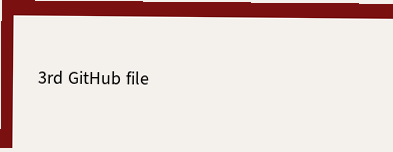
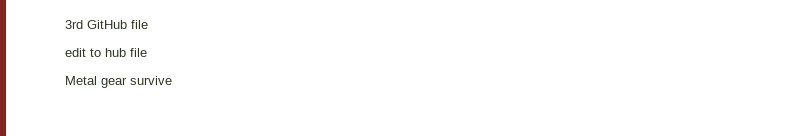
+ edit to hub file
+ Metal gear survive

